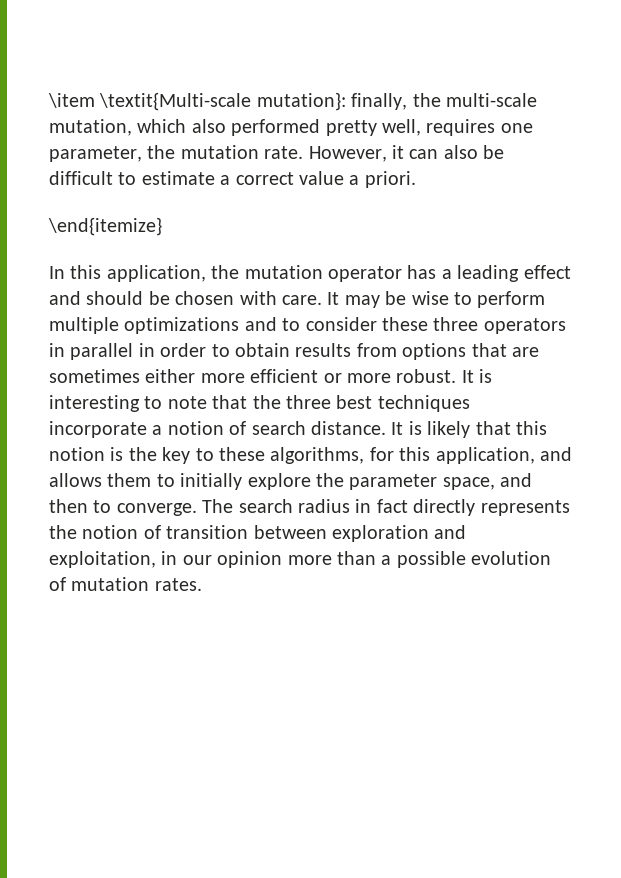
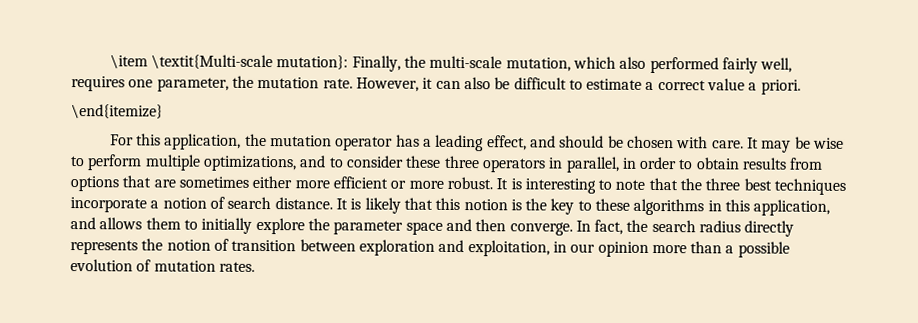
- \item \textit{Multi-scale mutation}: finally, the multi-scale mutation, which also performed pretty well, requires one parameter, the mutation rate.
+ \item \textit{Multi-scale mutation}: Finally, the multi-scale mutation, which also performed fairly well, requires one parameter, the mutation rate.
- In this application, the mutation operator has a leading effect and should be chosen with care.
+ For this application, the mutation operator has a leading effect, and should be chosen with care.
- It may be wise to perform multiple optimizations and to consider these three operators in parallel in order to obtain results from options that are sometimes either more efficient or more robust.
+ It may be wise to perform multiple optimizations, and to consider these three operators in parallel, in order to obtain results from options that are sometimes either more efficient or more robust.
- It is likely that this notion is the key to these algorithms, for this application, and allows them to initially explore the parameter space, and then to converge. The search radius in fact directly represents the notion of transition between exploration and exploitation, in our opinion more than a possible evolution of mutation rates.
+ It is likely that this notion is the key to these algorithms in this application, and allows them to initially explore the parameter space and then converge. In fact, the search radius directly represents the notion of transition between exploration and exploitation, in our opinion more than a possible evolution of mutation rates.

